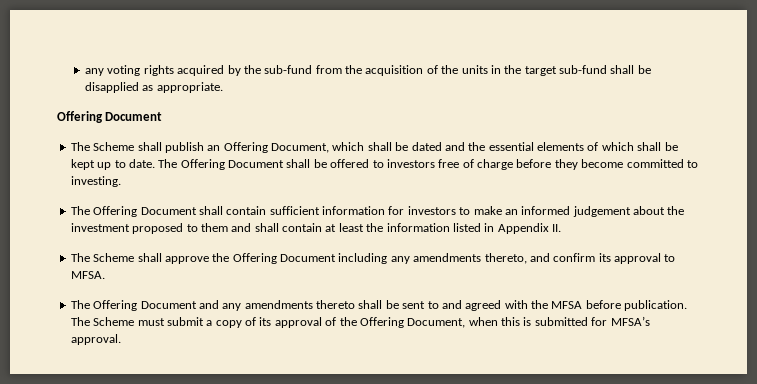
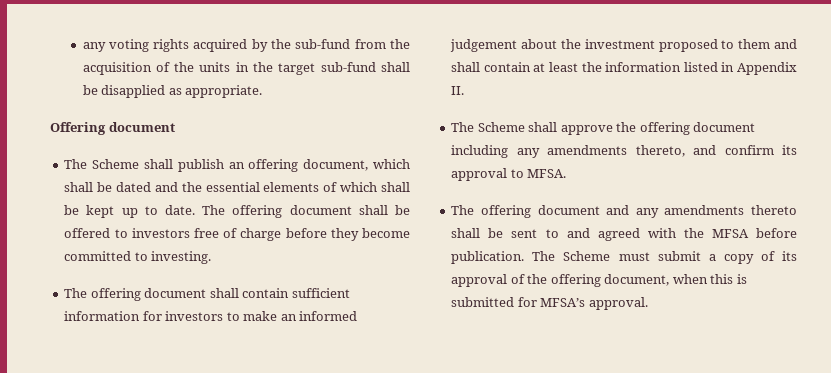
  any voting rights acquired by the sub-fund from the acquisition of the units in the target sub-fund shall be disapplied as appropriate.
- Offering Document
+ Offering document
- The Scheme shall publish an Offering Document, which shall be dated and the essential elements of which shall be kept up to date.
+ The Scheme shall publish an offering document, which shall be dated and the essential elements of which shall be kept up to date.
- The Offering Document shall be offered to investors free of charge before they become committed to investing.
+ The offering document shall be offered to investors free of charge before they become committed to investing.
- The Offering Document shall contain sufficient information for investors to make an informed judgement about the investment proposed to them and shall contain at least the information listed in Appendix II.
+ The offering document shall contain sufficient information for investors to make an informed judgement about the investment proposed to them and shall contain at least the information listed in Appendix II.
- The Scheme shall approve the Offering Document including any amendments thereto, and confirm its approval to MFSA.
+ The Scheme shall approve the offering document including any amendments thereto, and confirm its approval to MFSA.
- The Offering Document and any amendments thereto shall be sent to and agreed with the MFSA before publication.
+ The offering document and any amendments thereto shall be sent to and agreed with the MFSA before publication.
- The Scheme must submit a copy of its approval of the Offering Document, when this is submitted for MFSA’s approval.
+ The Scheme must submit a copy of its approval of the offering document, when this is submitted for MFSA’s approval.

